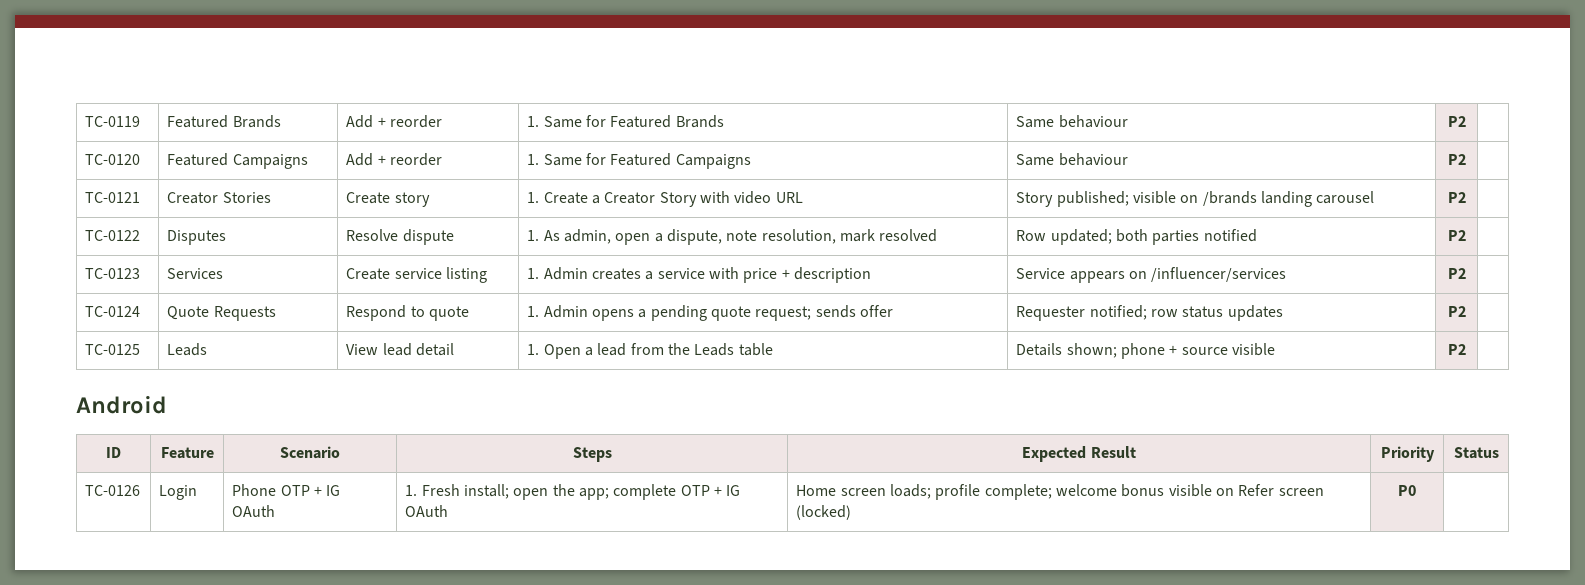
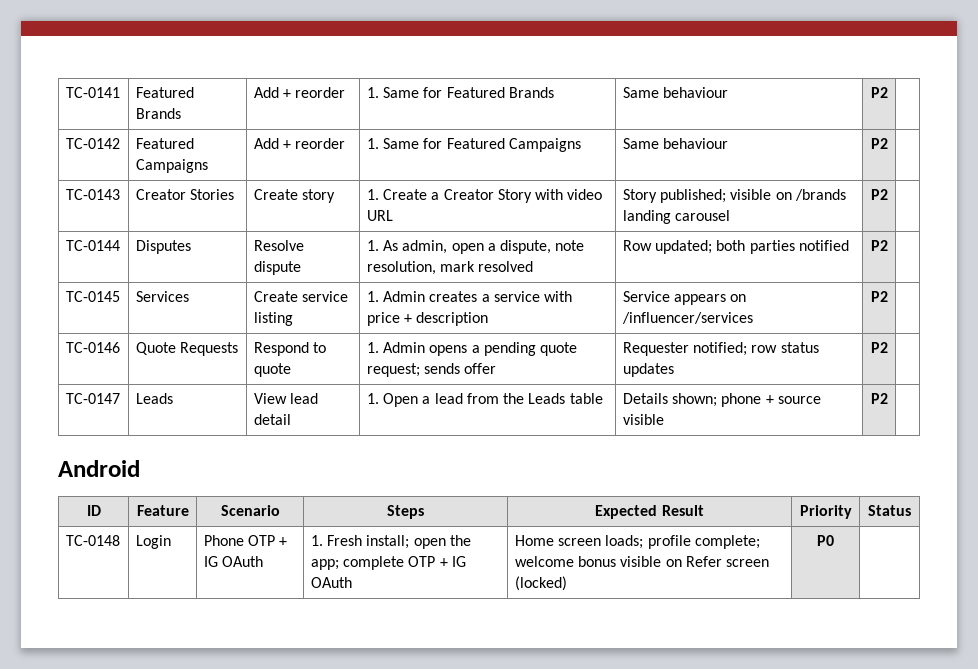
- TC-0119 | Featured Brands | Add + reorder | 1. Same for Featured Brands | Same behaviour | P2 |
+ TC-0141 | Featured Brands | Add + reorder | 1. Same for Featured Brands | Same behaviour | P2 |
- TC-0120 | Featured Campaigns | Add + reorder | 1. Same for Featured Campaigns | Same behaviour | P2 |
+ TC-0142 | Featured Campaigns | Add + reorder | 1. Same for Featured Campaigns | Same behaviour | P2 |
- TC-0121 | Creator Stories | Create story | 1. Create a Creator Story with video URL | Story published; visible on /brands landing carousel | P2 |
+ TC-0143 | Creator Stories | Create story | 1. Create a Creator Story with video URL | Story published; visible on /brands landing carousel | P2 |
- TC-0122 | Disputes | Resolve dispute | 1. As admin, open a dispute, note resolution, mark resolved | Row updated; both parties notified | P2 |
+ TC-0144 | Disputes | Resolve dispute | 1. As admin, open a dispute, note resolution, mark resolved | Row updated; both parties notified | P2 |
- TC-0123 | Services | Create service listing | 1. Admin creates a service with price + description | Service appears on /influencer/services | P2 |
+ TC-0145 | Services | Create service listing | 1. Admin creates a service with price + description | Service appears on /influencer/services | P2 |
- TC-0124 | Quote Requests | Respond to quote | 1. Admin opens a pending quote request; sends offer | Requester notified; row status updates | P2 |
+ TC-0146 | Quote Requests | Respond to quote | 1. Admin opens a pending quote request; sends offer | Requester notified; row status updates | P2 |
- TC-0125 | Leads | View lead detail | 1. Open a lead from the Leads table | Details shown; phone + source visible | P2 |
+ TC-0147 | Leads | View lead detail | 1. Open a lead from the Leads table | Details shown; phone + source visible | P2 |
- TC-0126 | Login | Phone OTP + IG OAuth | 1. Fresh install; open the app; complete OTP + IG OAuth | Home screen loads; profile complete; welcome bonus visible on Refer screen (locked) | P0 |
+ TC-0148 | Login | Phone OTP + IG OAuth | 1. Fresh install; open the app; complete OTP + IG OAuth | Home screen loads; profile complete; welcome bonus visible on Refer screen (locked) | P0 |

